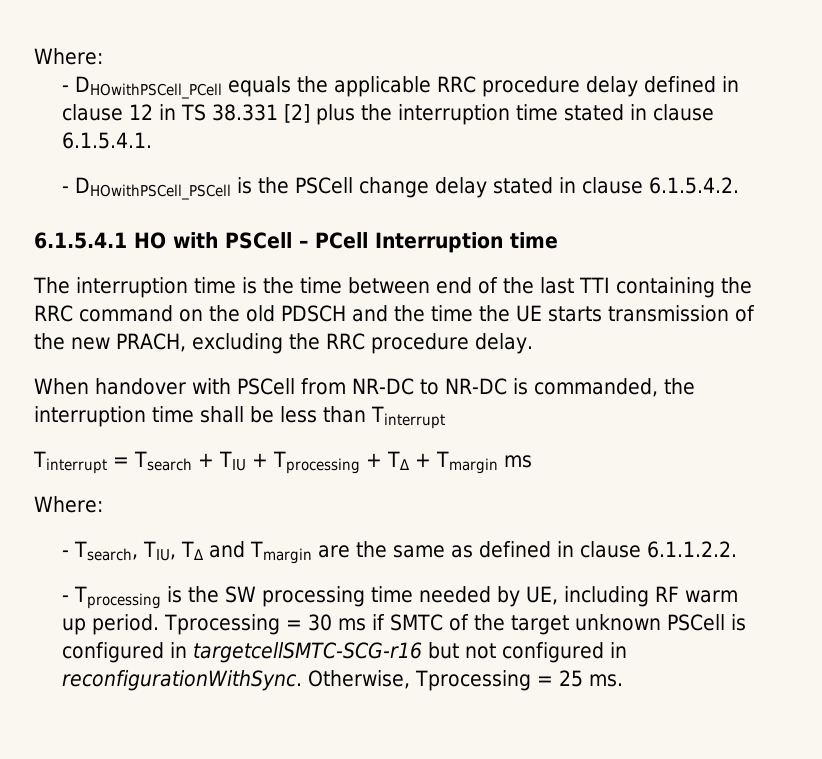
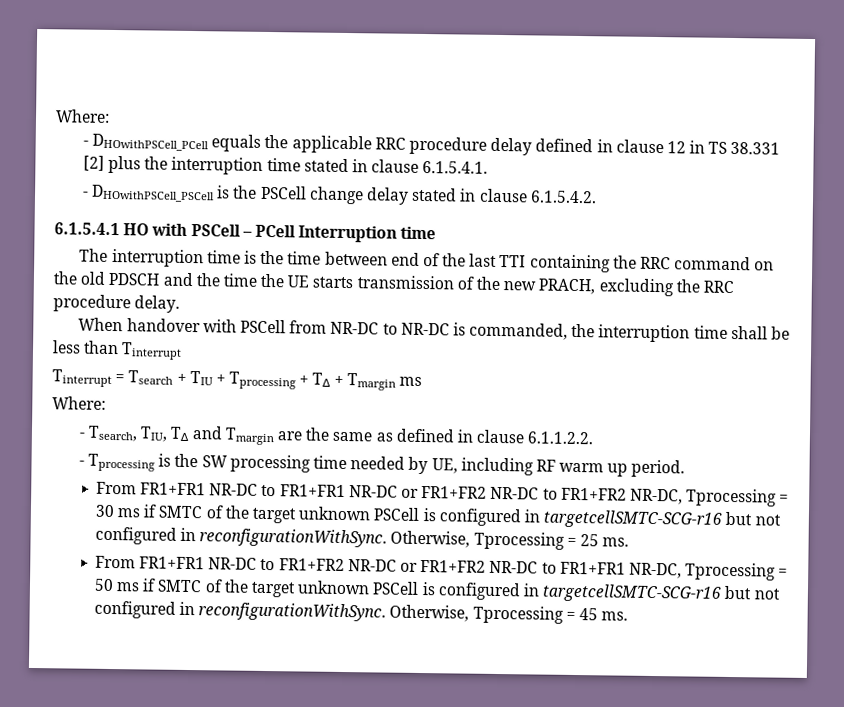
- - Tprocessing is the SW processing time needed by UE, including RF warm up period. Tprocessing = 30 ms if SMTC of the target unknown PSCell is configured in targetcellSMTC-SCG-r16 but not configured in reconfigurationWithSync.
+ - Tprocessing is the SW processing time needed by UE, including RF warm up period.
+ From FR1+FR1 NR-DC to FR1+FR1 NR-DC or FR1+FR2 NR-DC to FR1+FR2 NR-DC, Tprocessing = 30 ms if SMTC of the target unknown PSCell is configured in targetcellSMTC-SCG-r16 but not configured in reconfigurationWithSync.
+ From FR1+FR1 NR-DC to FR1+FR2 NR-DC or FR1+FR2 NR-DC to FR1+FR1 NR-DC, Tprocessing = 50 ms if SMTC of the target unknown PSCell is configured in targetcellSMTC-SCG-r16 but not configured in reconfigurationWithSync. Otherwise, Tprocessing = 45 ms.

